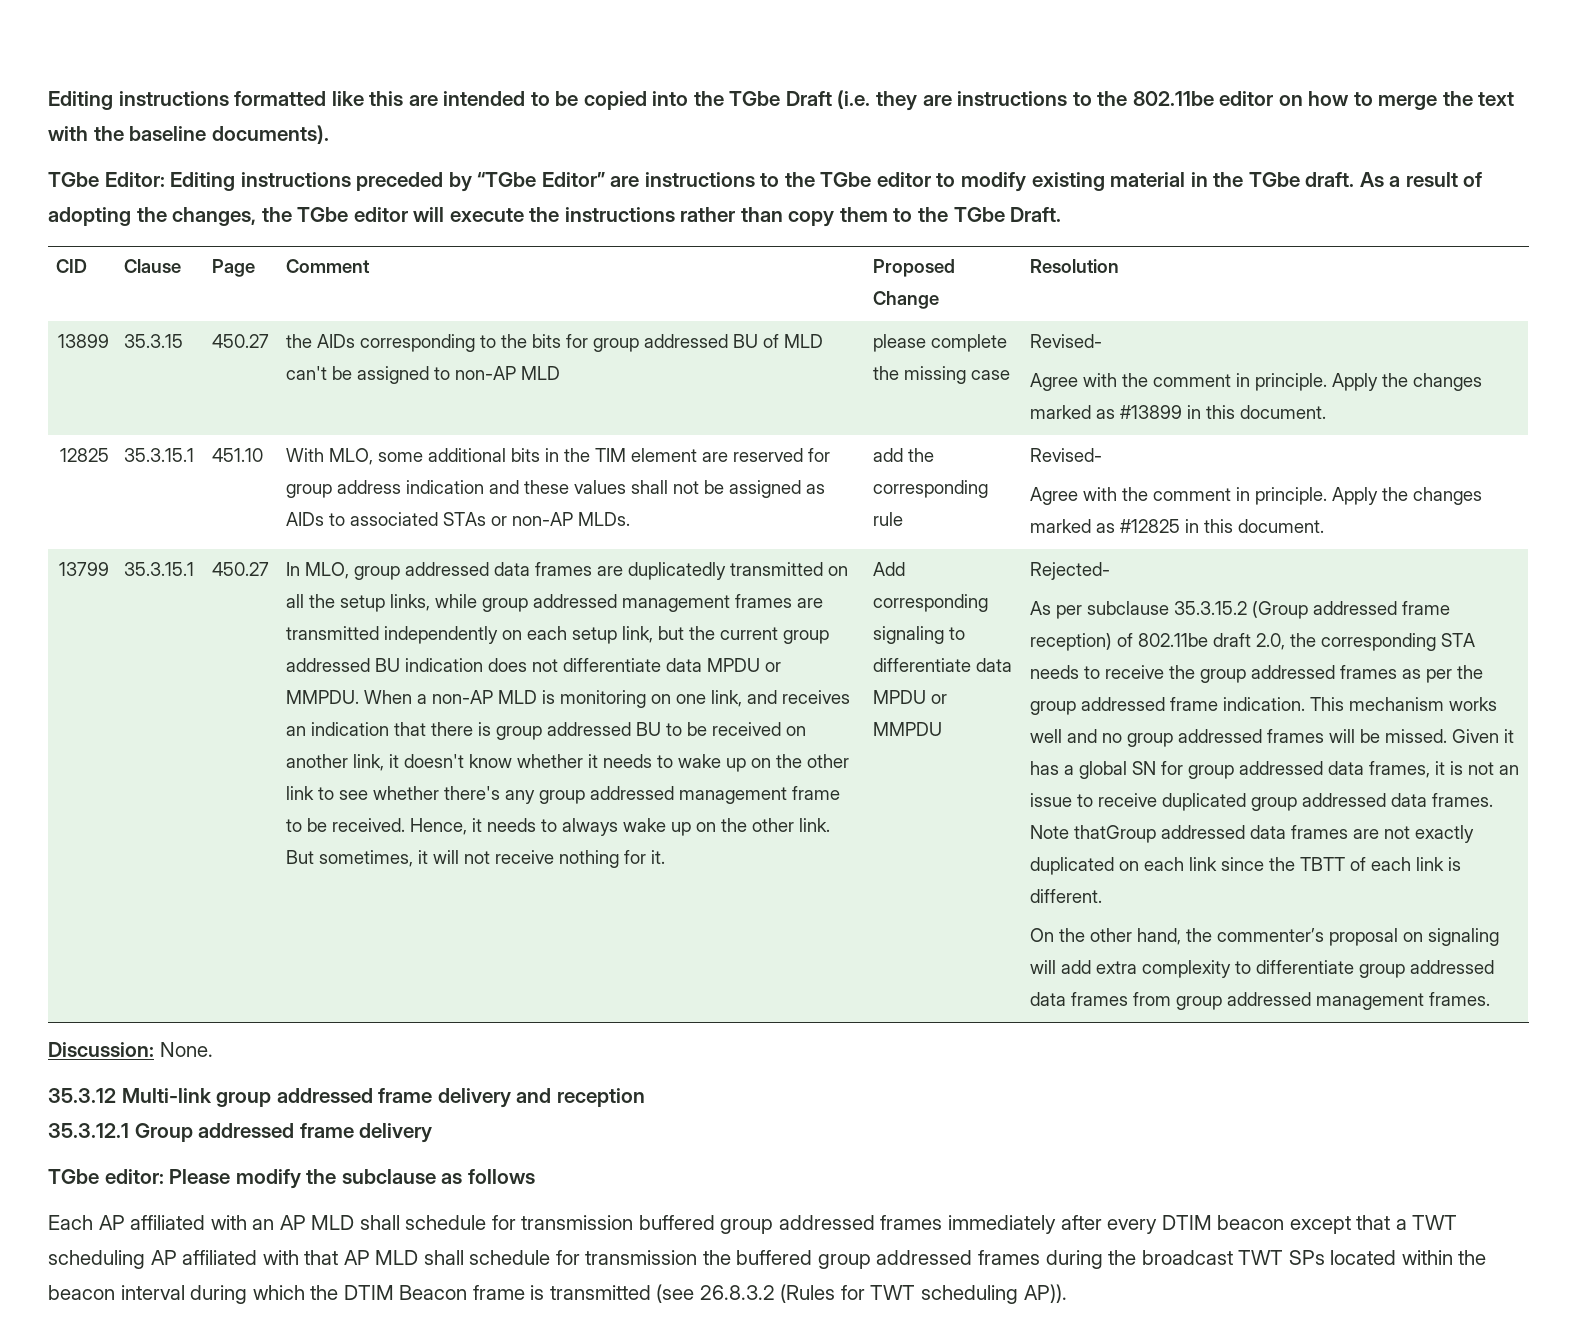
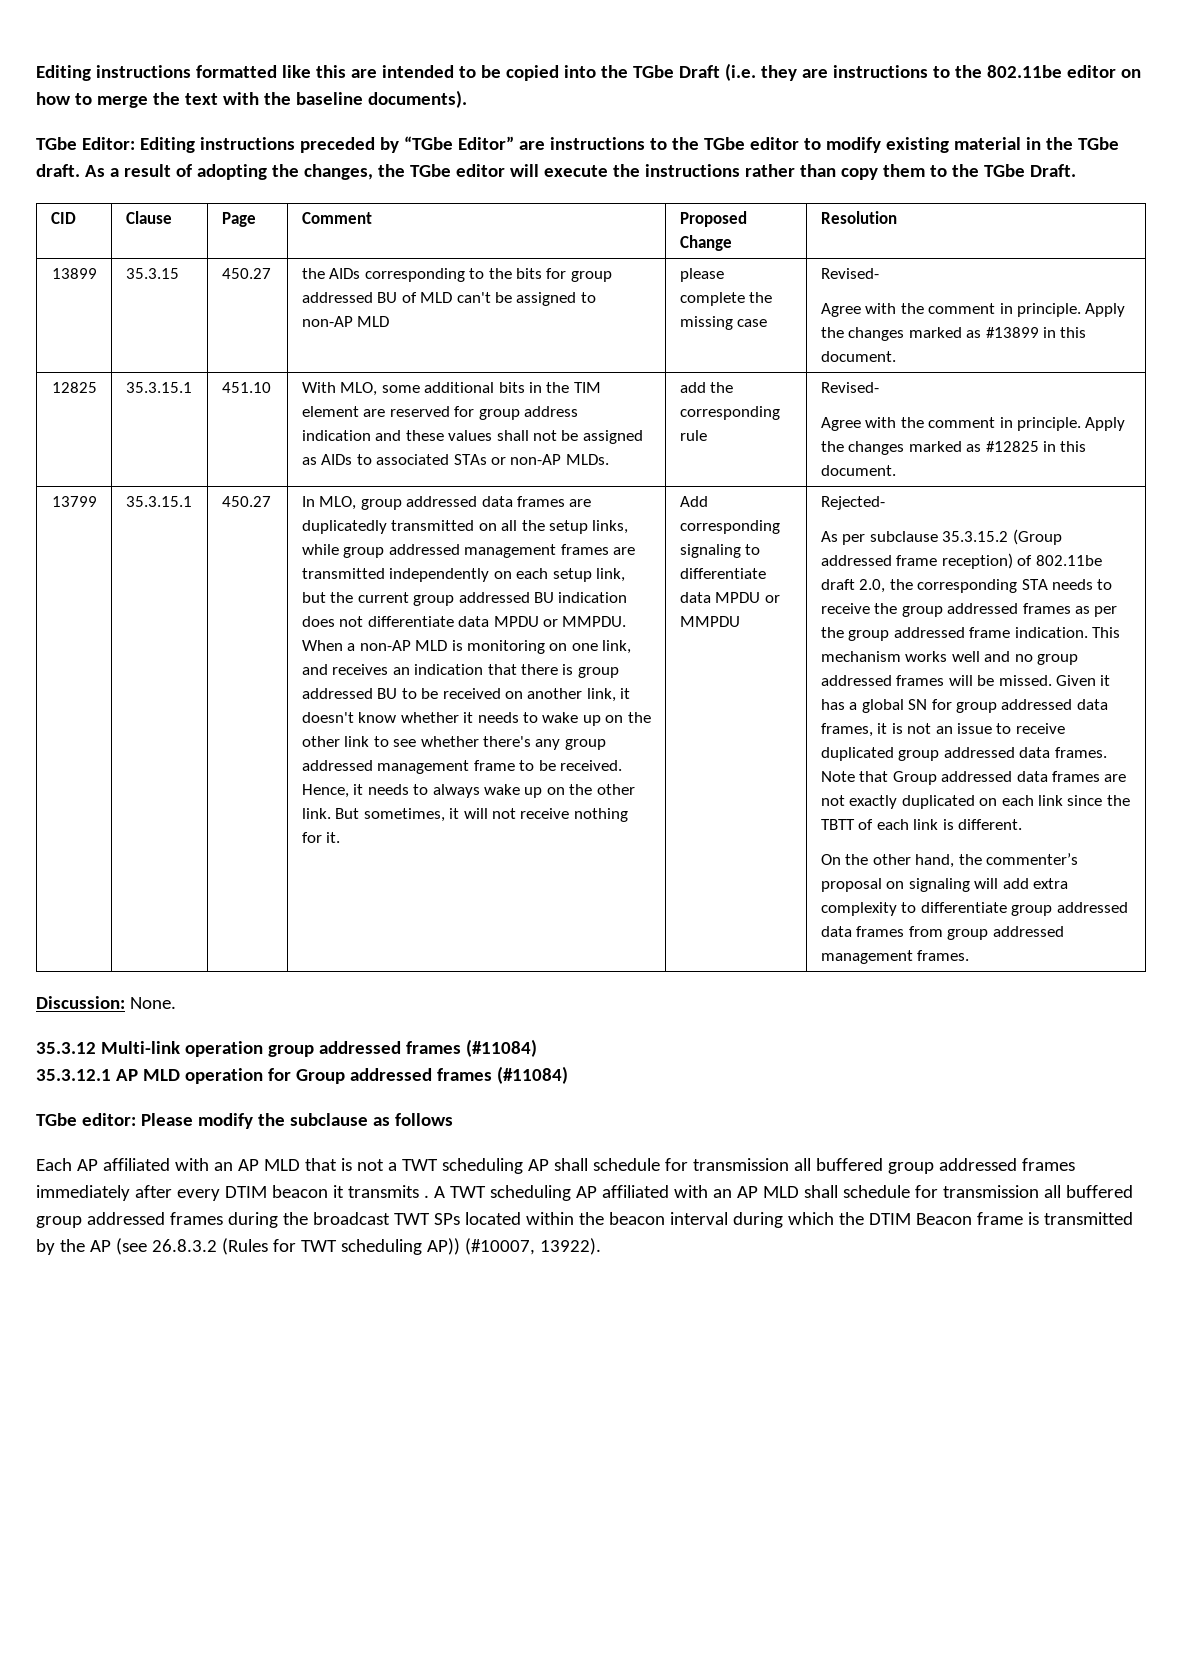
- Note thatGroup addressed data frames are not exactly duplicated on each link since the TBTT of each link is different.
+ Note that Group addressed data frames are not exactly duplicated on each link since the TBTT of each link is different.
- 35.3.12 Multi-link group addressed frame delivery and reception
- 35.3.12.1 Group addressed frame delivery
+ 35.3.12 Multi-link operation group addressed frames (#11084)
+ 35.3.12.1 AP MLD operation for Group addressed frames (#11084)
- Each AP affiliated with an AP MLD shall schedule for transmission buffered group addressed frames immediately after every DTIM beacon except that a TWT scheduling AP affiliated with that AP MLD shall schedule for transmission the buffered group addressed frames during the broadcast TWT SPs located within the beacon interval during which the DTIM Beacon frame is transmitted (see 26.8.3.2 (Rules for TWT scheduling AP)).
+ Each AP affiliated with an AP MLD that is not a TWT scheduling AP shall schedule for transmission all buffered group addressed frames immediately after every DTIM beacon it transmits . A TWT scheduling AP affiliated with an AP MLD shall schedule for transmission all buffered group addressed frames during the broadcast TWT SPs located within the beacon interval during which the DTIM Beacon frame is transmitted by the AP (see 26.8.3.2 (Rules for TWT scheduling AP)) (#10007, 13922).

